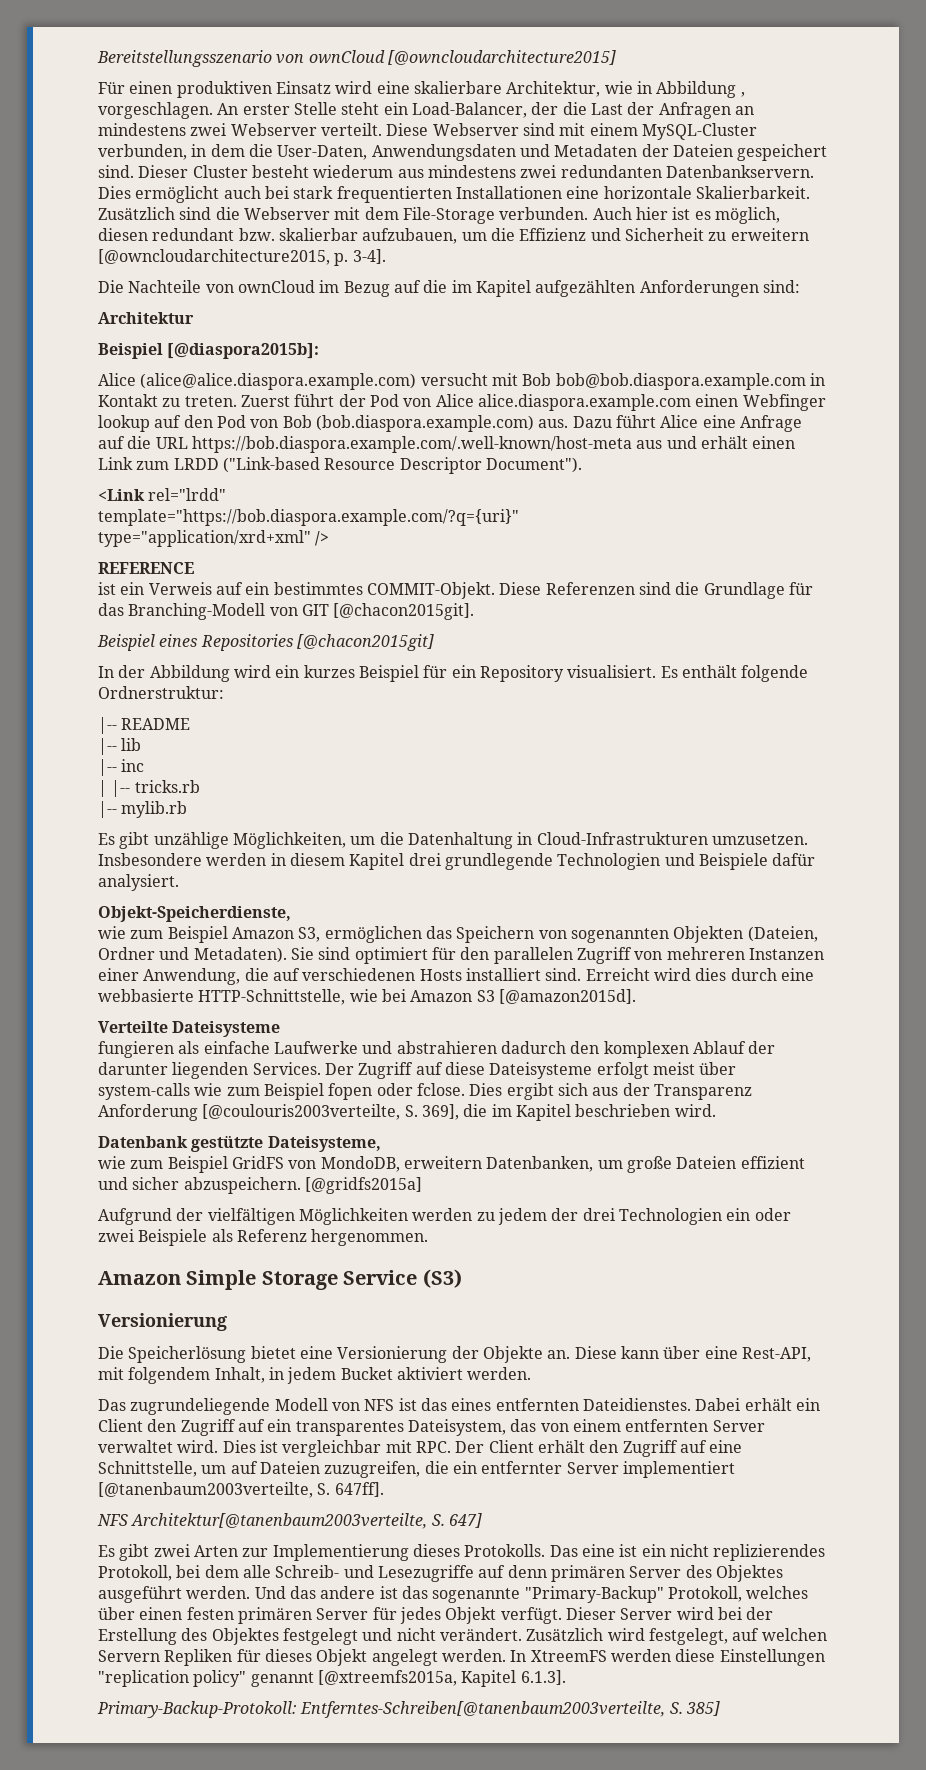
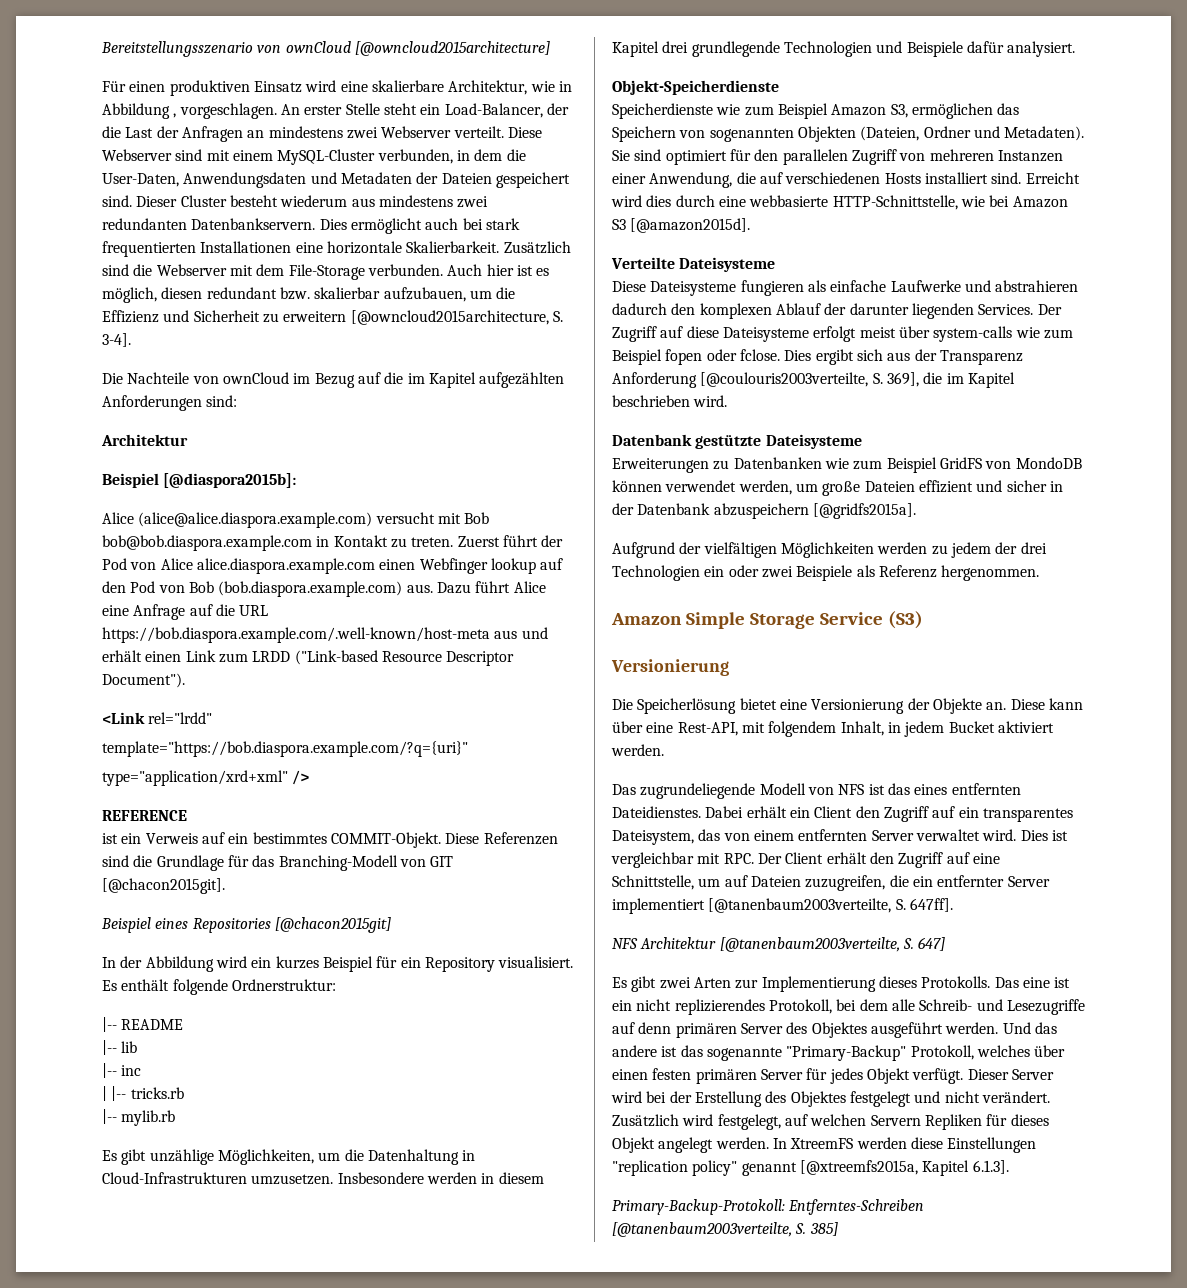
- Bereitstellungsszenario von ownCloud [@owncloudarchitecture2015]
+ Bereitstellungsszenario von ownCloud [@owncloud2015architecture]
- Auch hier ist es möglich, diesen redundant bzw. skalierbar aufzubauen, um die Effizienz und Sicherheit zu erweitern [@owncloudarchitecture2015, p. 3-4].
+ Auch hier ist es möglich, diesen redundant bzw. skalierbar aufzubauen, um die Effizienz und Sicherheit zu erweitern [@owncloud2015architecture, S. 3-4].
- Objekt-Speicherdienste,
- wie zum Beispiel Amazon S3, ermöglichen das Speichern von sogenannten Objekten (Dateien, Ordner und Metadaten).
+ Objekt-Speicherdienste
+ Speicherdienste wie zum Beispiel Amazon S3, ermöglichen das Speichern von sogenannten Objekten (Dateien, Ordner und Metadaten).
- fungieren als einfache Laufwerke und abstrahieren dadurch den komplexen Ablauf der darunter liegenden Services.
+ Diese Dateisysteme fungieren als einfache Laufwerke und abstrahieren dadurch den komplexen Ablauf der darunter liegenden Services.
- Datenbank gestützte Dateisysteme,
- wie zum Beispiel GridFS von MondoDB, erweitern Datenbanken, um große Dateien effizient und sicher abzuspeichern. [@gridfs2015a]
+ Datenbank gestützte Dateisysteme
+ Erweiterungen zu Datenbanken wie zum Beispiel GridFS von MondoDB können verwendet werden, um große Dateien effizient und sicher in der Datenbank abzuspeichern [@gridfs2015a].
- NFS Architektur[@tanenbaum2003verteilte, S. 647]
+ NFS Architektur [@tanenbaum2003verteilte, S. 647]
- Primary-Backup-Protokoll: Entferntes-Schreiben[@tanenbaum2003verteilte, S. 385]
+ Primary-Backup-Protokoll: Entferntes-Schreiben [@tanenbaum2003verteilte, S. 385]

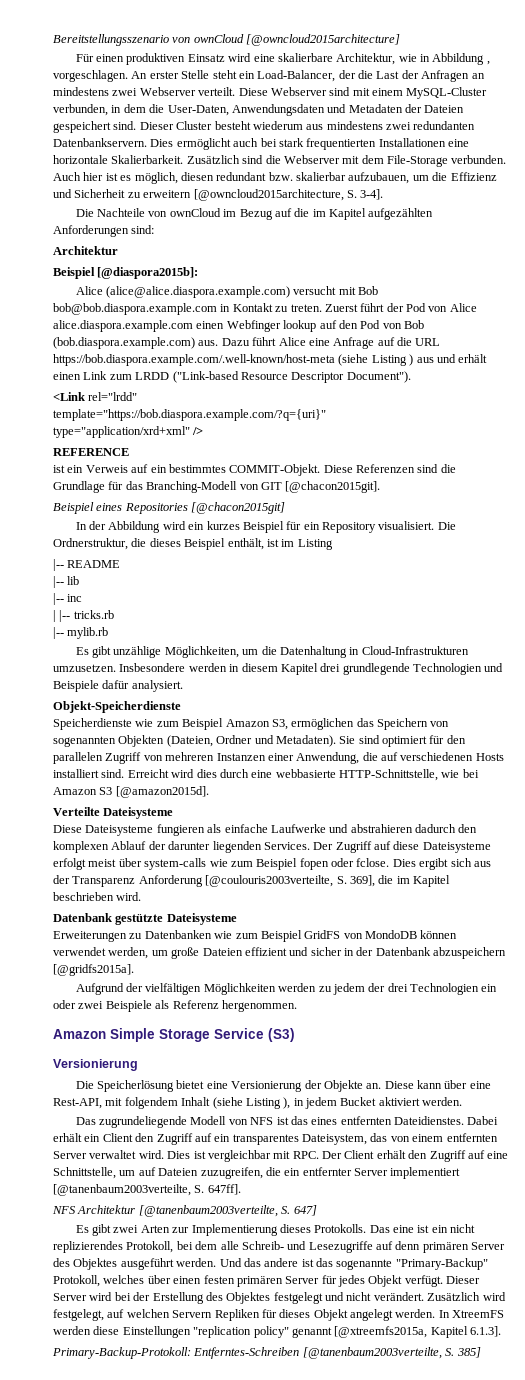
- Dazu führt Alice eine Anfrage auf die URL https://bob.diaspora.example.com/.well-known/host-meta aus und erhält einen Link zum LRDD ("Link-based Resource Descriptor Document").
+ Dazu führt Alice eine Anfrage auf die URL https://bob.diaspora.example.com/.well-known/host-meta (siehe Listing ) aus und erhält einen Link zum LRDD ("Link-based Resource Descriptor Document").
- Es enthält folgende Ordnerstruktur:
+ Die Ordnerstruktur, die dieses Beispiel enthält, ist im Listing
- Diese kann über eine Rest-API, mit folgendem Inhalt, in jedem Bucket aktiviert werden.
+ Diese kann über eine Rest-API, mit folgendem Inhalt (siehe Listing ), in jedem Bucket aktiviert werden.

